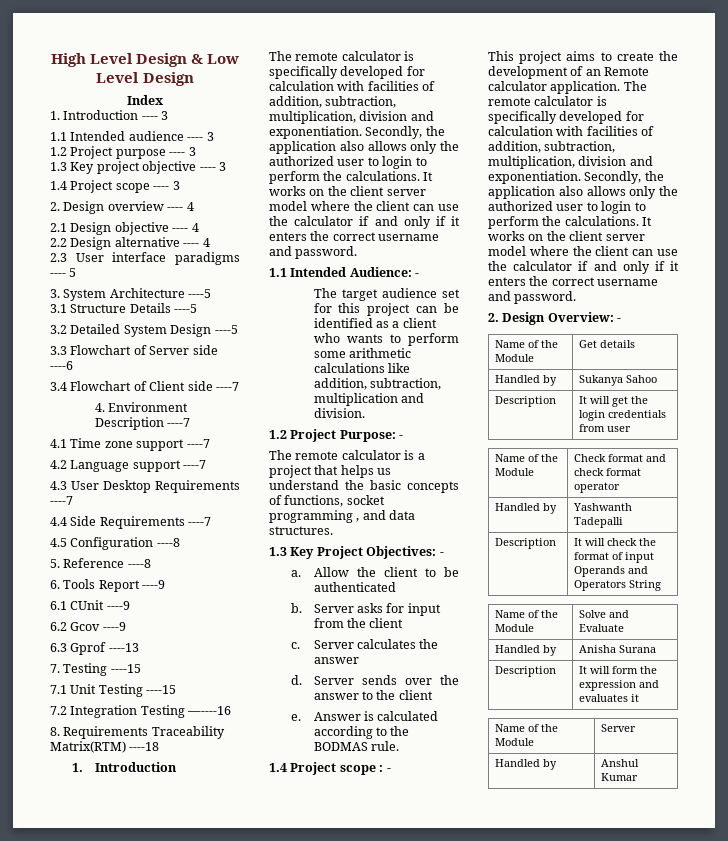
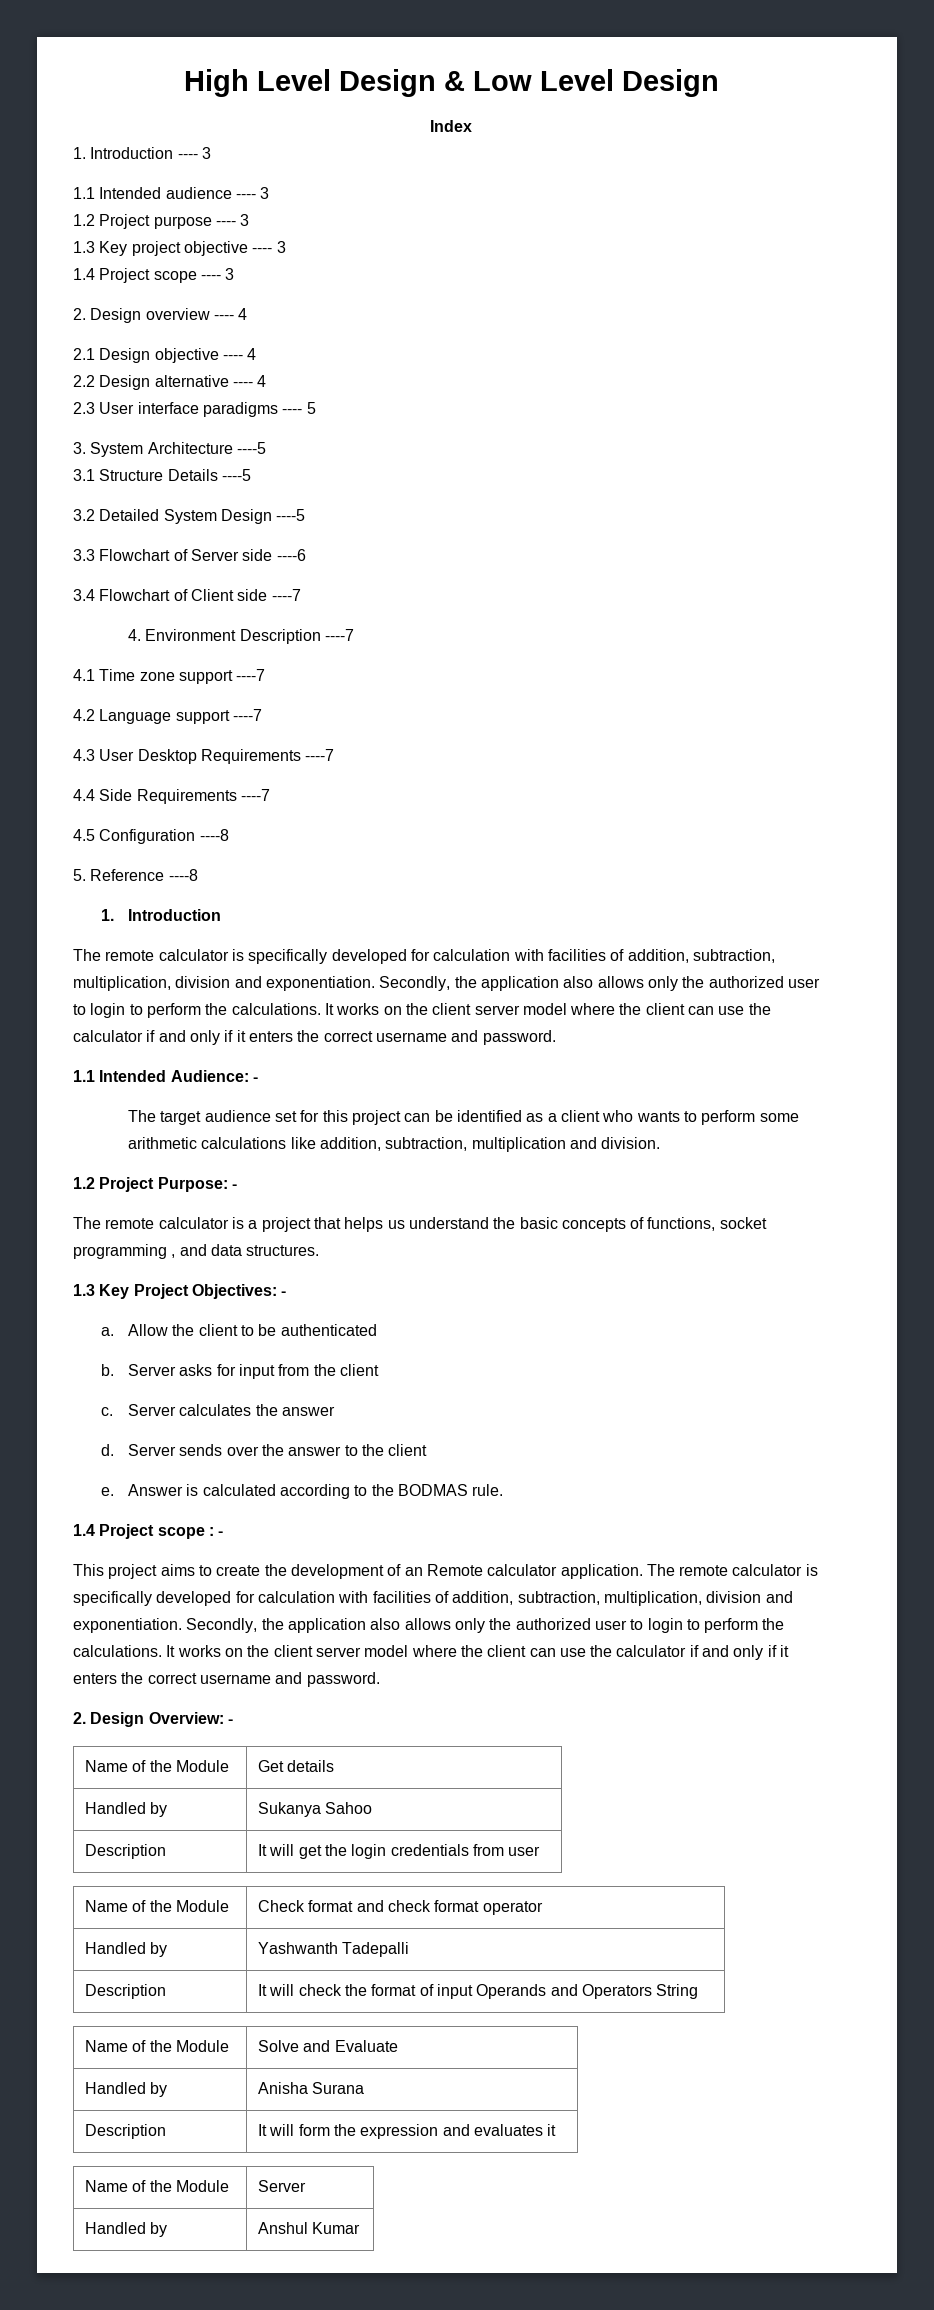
- 6. Tools Report ----9
- 6.1 CUnit ----9
- 6.2 Gcov ----9
- 6.3 Gprof ----13
- 7. Testing ----15
- 7.1 Unit Testing ----15
- 7.2 Integration Testing —----16
- 8. Requirements Traceability Matrix(RTM) ----18

